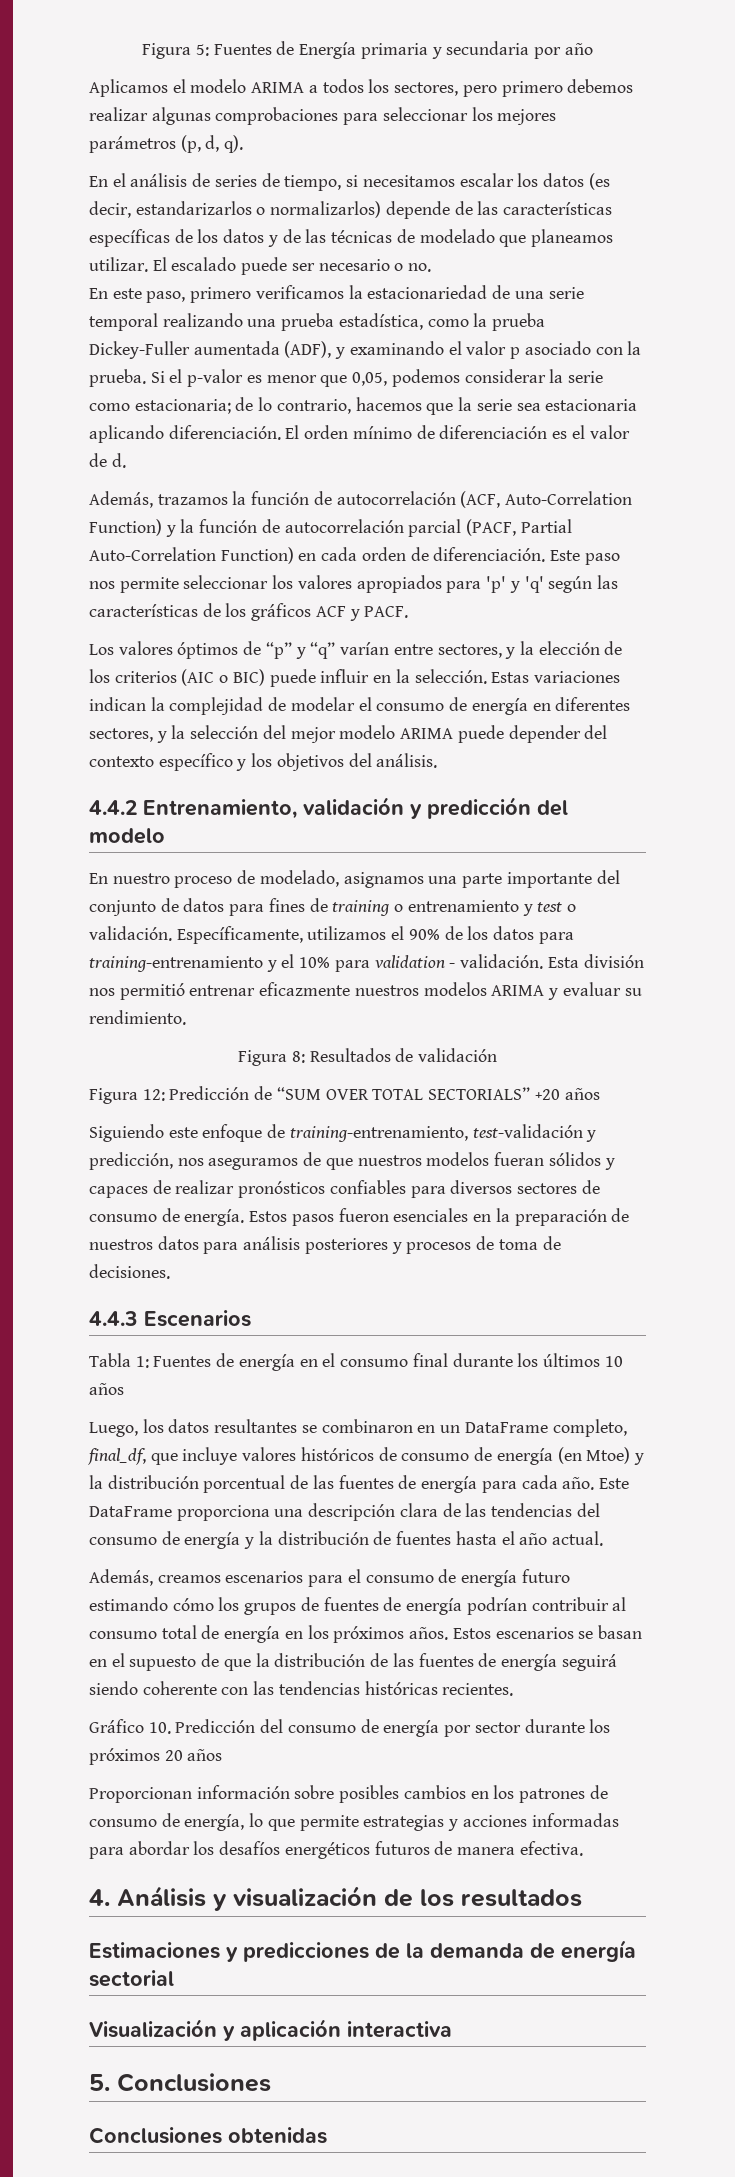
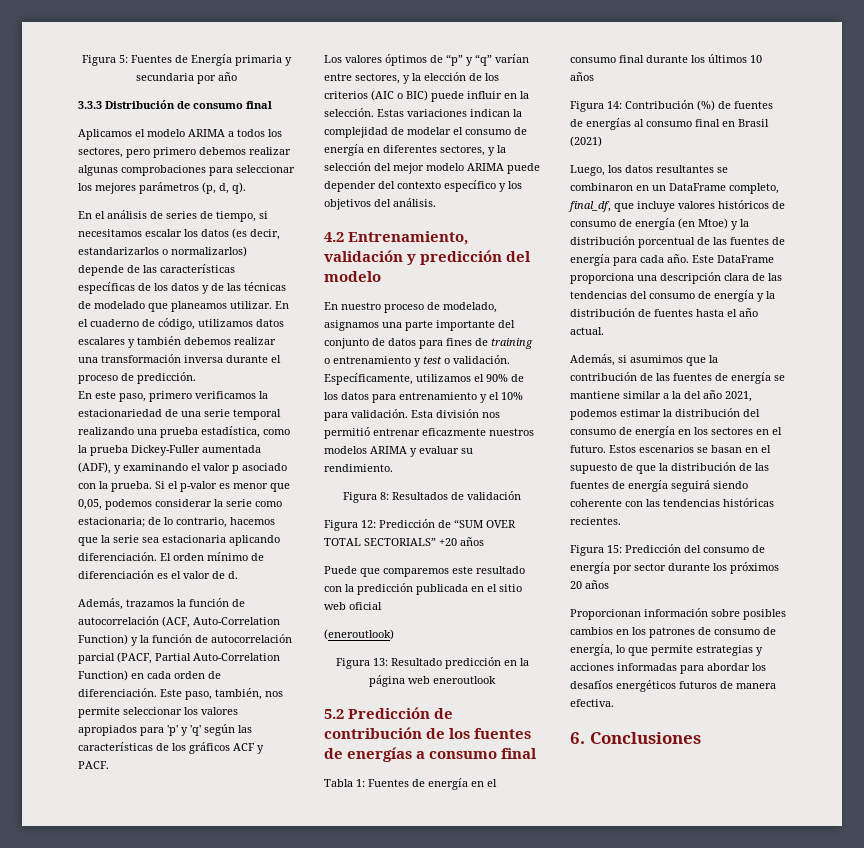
+ 3.3.3 Distribución de consumo final
- El escalado puede ser necesario o no.
+ En el cuaderno de código, utilizamos datos escalares y también debemos realizar una transformación inversa durante el proceso de predicción.
- Este paso nos permite seleccionar los valores apropiados para 'p' y 'q' según las características de los gráficos ACF y PACF.
+ Este paso, también, nos permite seleccionar los valores apropiados para 'p' y 'q' según las características de los gráficos ACF y PACF.
- 4.4.2 Entrenamiento, validación y predicción del modelo
+ 4.2 Entrenamiento, validación y predicción del modelo
- Específicamente, utilizamos el 90% de los datos para training-entrenamiento y el 10% para validation - validación.
+ Específicamente, utilizamos el 90% de los datos para entrenamiento y el 10% para validación.
- Siguiendo este enfoque de training-entrenamiento, test-validación y predicción, nos aseguramos de que nuestros modelos fueran sólidos y capaces de realizar pronósticos confiables para diversos sectores de consumo de energía. Estos pasos fueron esenciales en la preparación de nuestros datos para análisis posteriores y procesos de toma de decisiones.
- 4.4.3 Escenarios
+ Puede que comparemos este resultado con la predicción publicada en el sitio web oficial
+ (eneroutlook)
+ Figura 13: Resultado predicción en la página web eneroutlook
+ 5.2 Predicción de contribución de los fuentes de energías a consumo final
+ Figura 14: Contribución (%) de fuentes de energías al consumo final en Brasil (2021)
- Además, creamos escenarios para el consumo de energía futuro estimando cómo los grupos de fuentes de energía podrían contribuir al consumo total de energía en los próximos años.
+ Además, si asumimos que la contribución de las fuentes de energía se mantiene similar a la del año 2021, podemos estimar la distribución del consumo de energía en los sectores en el futuro.
- Gráfico 10. Predicción del consumo de energía por sector durante los próximos 20 años
+ Figura 15: Predicción del consumo de energía por sector durante los próximos 20 años
- 4. Análisis y visualización de los resultados
- Estimaciones y predicciones de la demanda de energía sectorial
- Visualización y aplicación interactiva
- 5. Conclusiones
- Conclusiones obtenidas
+ 6. Conclusiones

